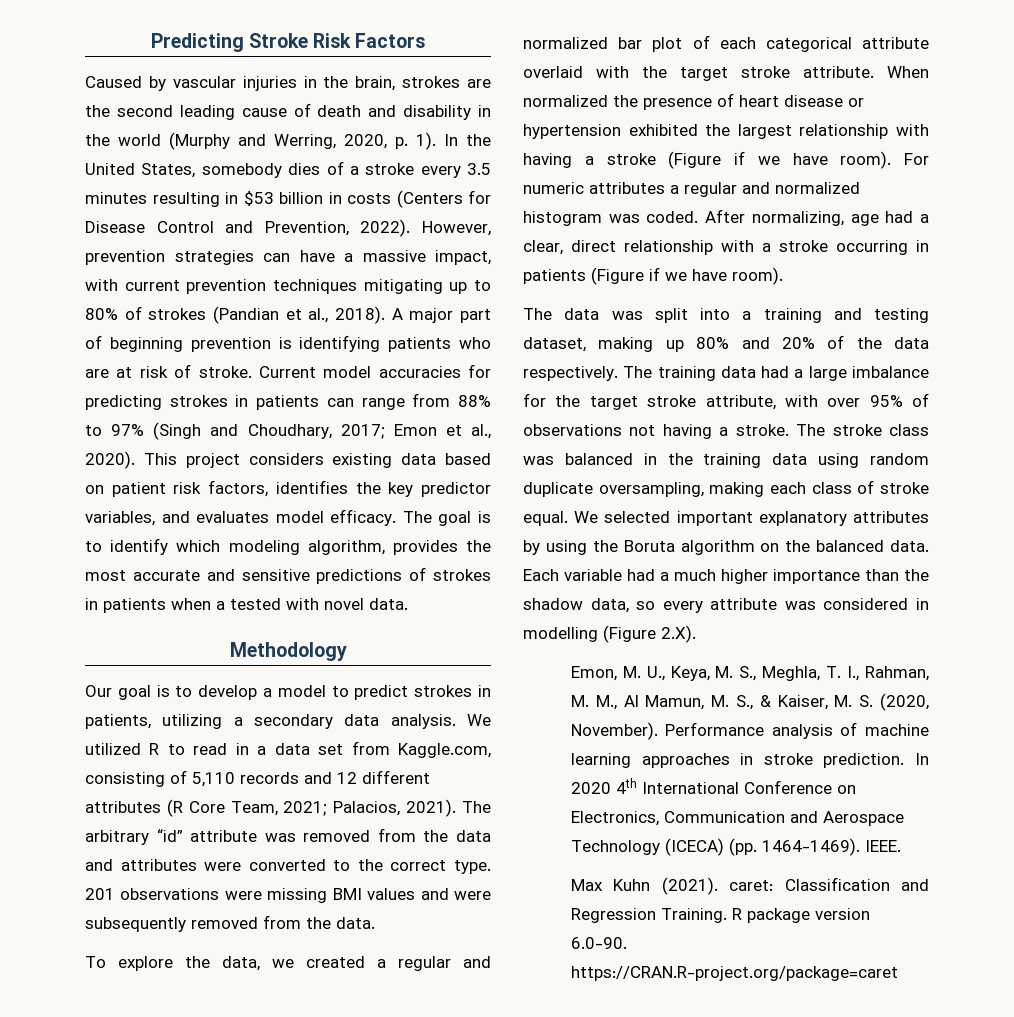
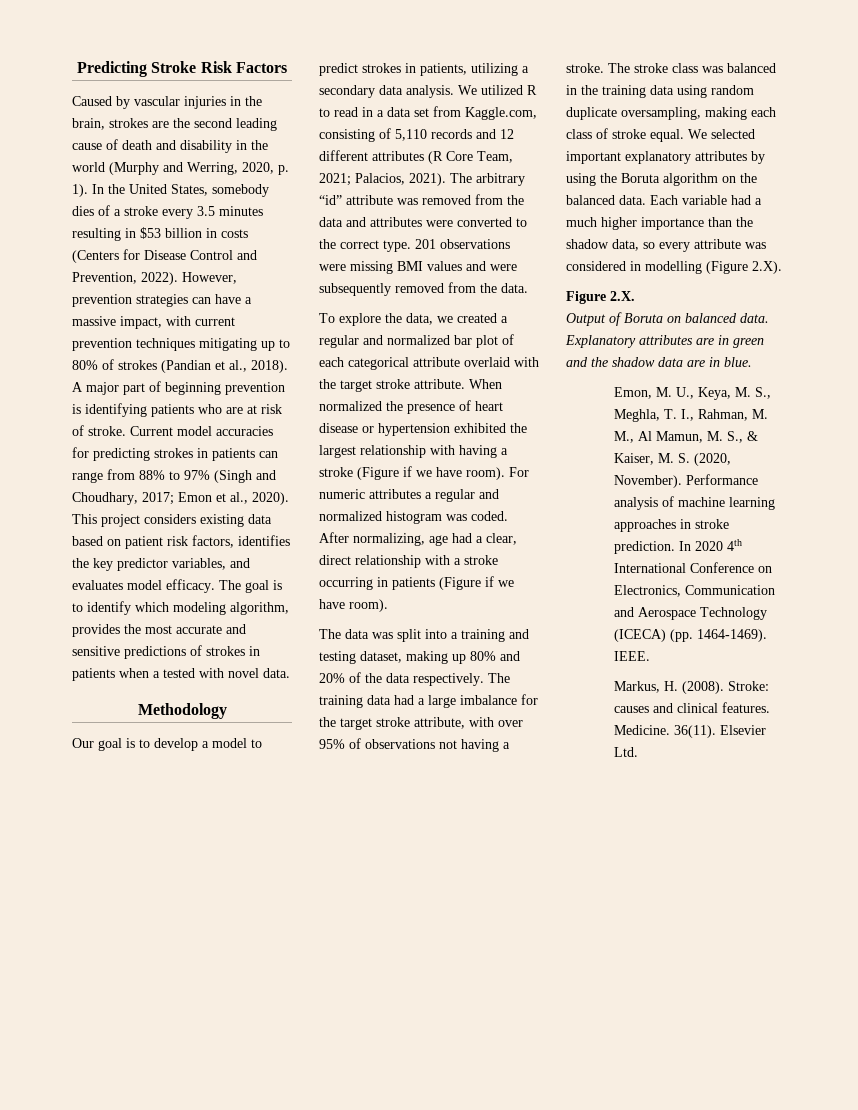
+ Figure 2.X.
+ Output of Boruta on balanced data. Explanatory attributes are in green and the shadow data are in blue.
- Max Kuhn (2021). caret: Classification and Regression Training. R package version 6.0-90. https://CRAN.R-project.org/package=caret
+ Markus, H. (2008). Stroke: causes and clinical features. Medicine. 36(11). Elsevier Ltd.

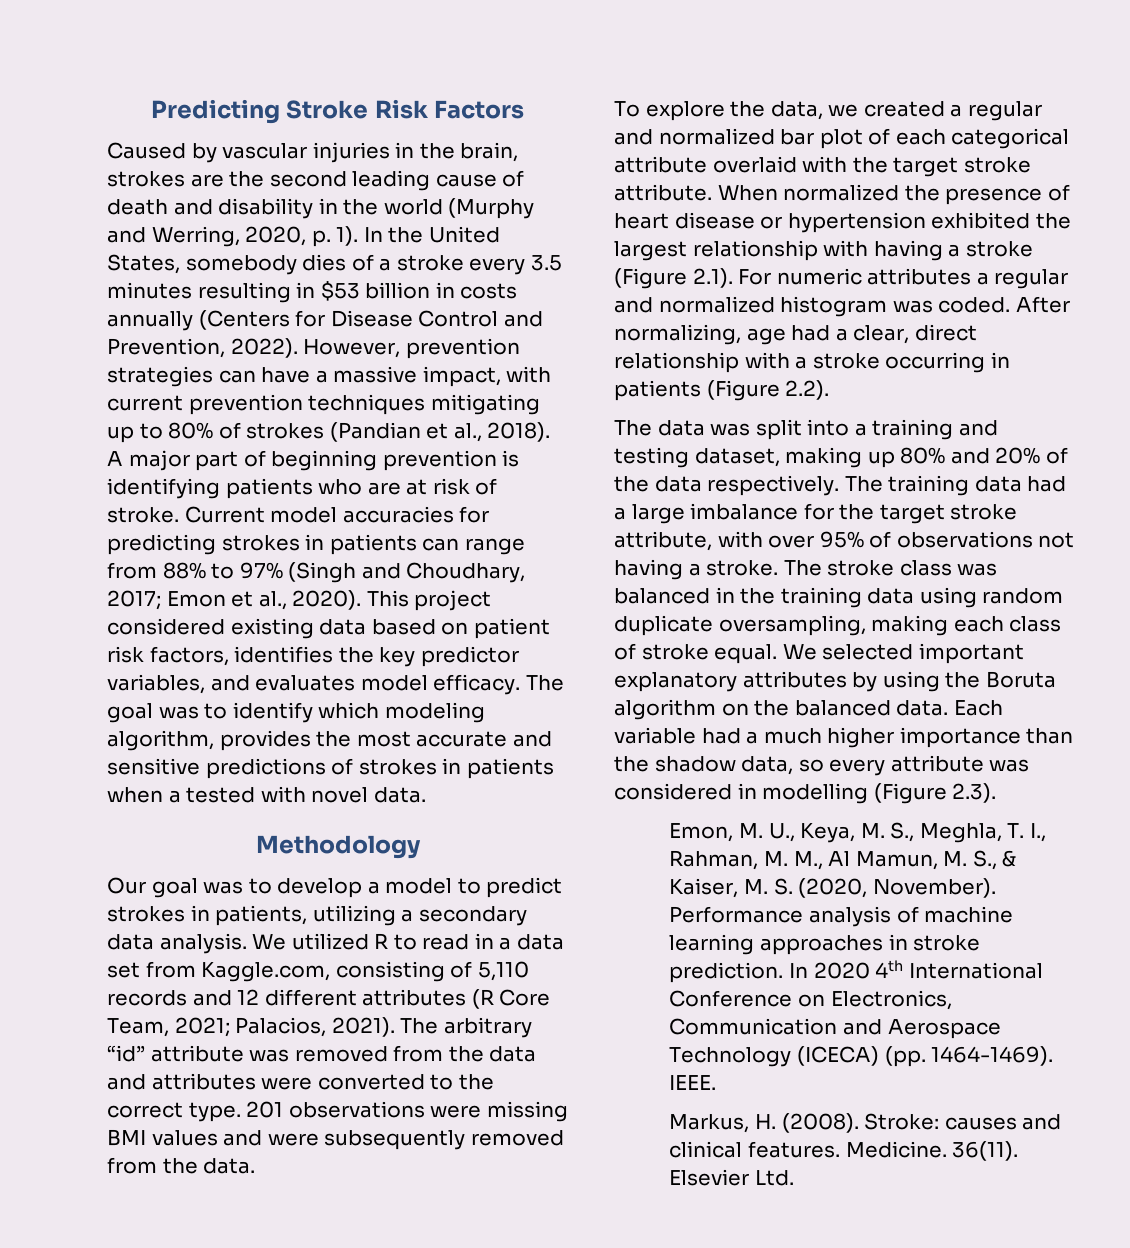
- In the United States, somebody dies of a stroke every 3.5 minutes resulting in $53 billion in costs (Centers for Disease Control and Prevention, 2022).
+ In the United States, somebody dies of a stroke every 3.5 minutes resulting in $53 billion in costs annually (Centers for Disease Control and Prevention, 2022).
- This project considers existing data based on patient risk factors, identifies the key predictor variables, and evaluates model efficacy.
+ This project considered existing data based on patient risk factors, identifies the key predictor variables, and evaluates model efficacy.
- The goal is to identify which modeling algorithm, provides the most accurate and sensitive predictions of strokes in patients when a tested with novel data.
+ The goal was to identify which modeling algorithm, provides the most accurate and sensitive predictions of strokes in patients when a tested with novel data.
- Our goal is to develop a model to predict strokes in patients, utilizing a secondary data analysis.
+ Our goal was to develop a model to predict strokes in patients, utilizing a secondary data analysis.
- When normalized the presence of heart disease or hypertension exhibited the largest relationship with having a stroke (Figure if we have room). For numeric attributes a regular and normalized histogram was coded.
+ When normalized the presence of heart disease or hypertension exhibited the largest relationship with having a stroke (Figure 2.1). For numeric attributes a regular and normalized histogram was coded.
- After normalizing, age had a clear, direct relationship with a stroke occurring in patients (Figure if we have room).
+ After normalizing, age had a clear, direct relationship with a stroke occurring in patients (Figure 2.2).
- Each variable had a much higher importance than the shadow data, so every attribute was considered in modelling (Figure 2.X).
- Figure 2.X.
- Output of Boruta on balanced data. Explanatory attributes are in green and the shadow data are in blue.
+ Each variable had a much higher importance than the shadow data, so every attribute was considered in modelling (Figure 2.3).

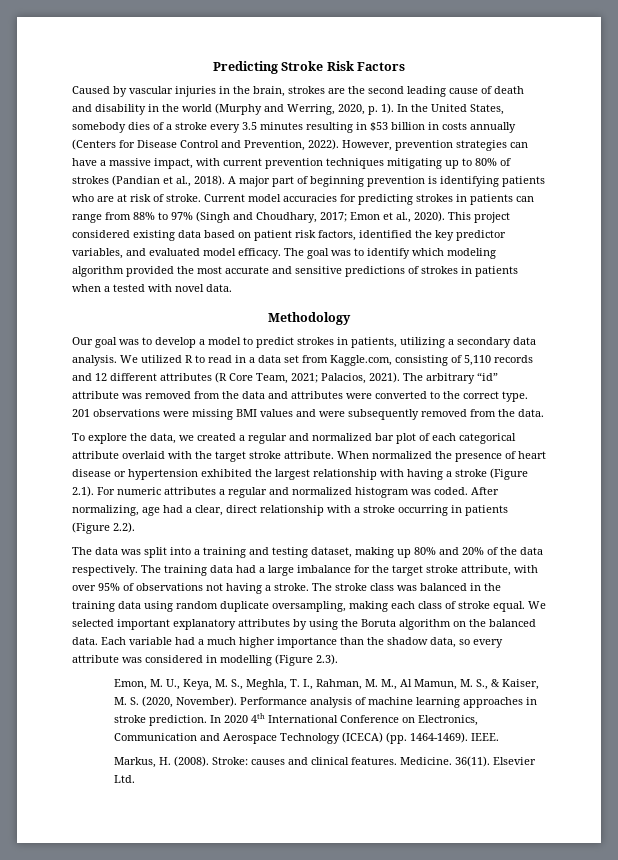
- This project considered existing data based on patient risk factors, identifies the key predictor variables, and evaluates model efficacy.
+ This project considered existing data based on patient risk factors, identified the key predictor variables, and evaluated model efficacy.
- The goal was to identify which modeling algorithm, provides the most accurate and sensitive predictions of strokes in patients when a tested with novel data.
+ The goal was to identify which modeling algorithm provided the most accurate and sensitive predictions of strokes in patients when a tested with novel data.

